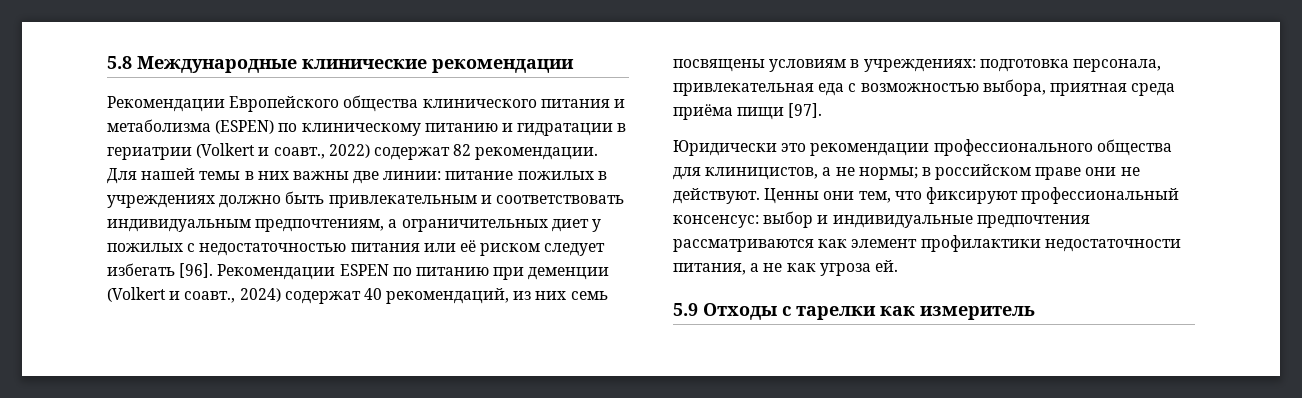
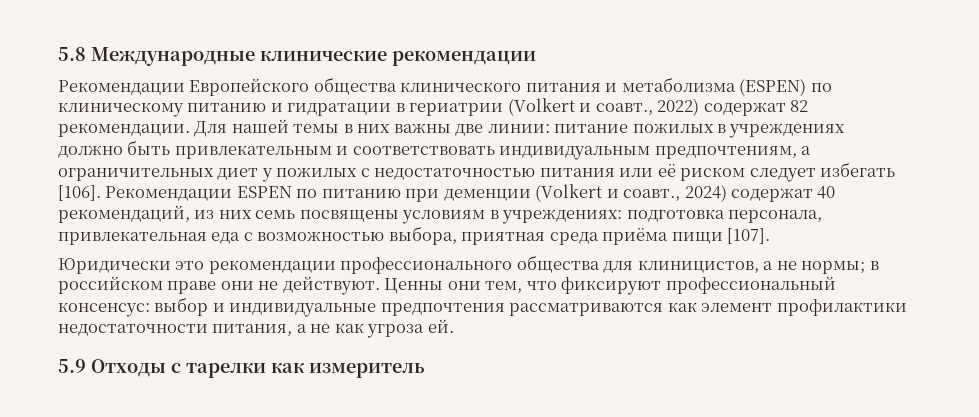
- Для нашей темы в них важны две линии: питание пожилых в учреждениях должно быть привлекательным и соответствовать индивидуальным предпочтениям, а ограничительных диет у пожилых с недостаточностью питания или её риском следует избегать [96].
+ Для нашей темы в них важны две линии: питание пожилых в учреждениях должно быть привлекательным и соответствовать индивидуальным предпочтениям, а ограничительных диет у пожилых с недостаточностью питания или её риском следует избегать [106].
- Рекомендации ESPEN по питанию при деменции (Volkert и соавт., 2024) содержат 40 рекомендаций, из них семь посвящены условиям в учреждениях: подготовка персонала, привлекательная еда с возможностью выбора, приятная среда приёма пищи [97].
+ Рекомендации ESPEN по питанию при деменции (Volkert и соавт., 2024) содержат 40 рекомендаций, из них семь посвящены условиям в учреждениях: подготовка персонала, привлекательная еда с возможностью выбора, приятная среда приёма пищи [107].

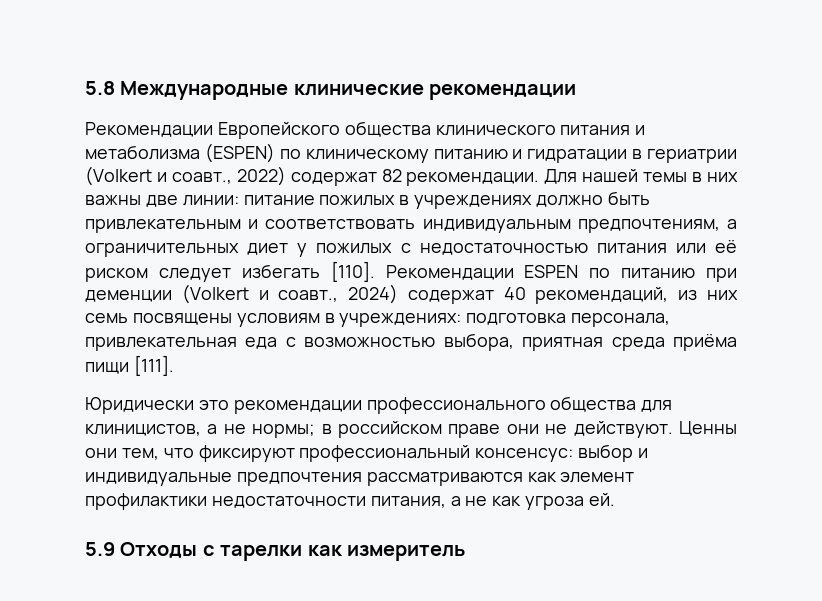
- Для нашей темы в них важны две линии: питание пожилых в учреждениях должно быть привлекательным и соответствовать индивидуальным предпочтениям, а ограничительных диет у пожилых с недостаточностью питания или её риском следует избегать [106].
+ Для нашей темы в них важны две линии: питание пожилых в учреждениях должно быть привлекательным и соответствовать индивидуальным предпочтениям, а ограничительных диет у пожилых с недостаточностью питания или её риском следует избегать [110].
- Рекомендации ESPEN по питанию при деменции (Volkert и соавт., 2024) содержат 40 рекомендаций, из них семь посвящены условиям в учреждениях: подготовка персонала, привлекательная еда с возможностью выбора, приятная среда приёма пищи [107].
+ Рекомендации ESPEN по питанию при деменции (Volkert и соавт., 2024) содержат 40 рекомендаций, из них семь посвящены условиям в учреждениях: подготовка персонала, привлекательная еда с возможностью выбора, приятная среда приёма пищи [111].

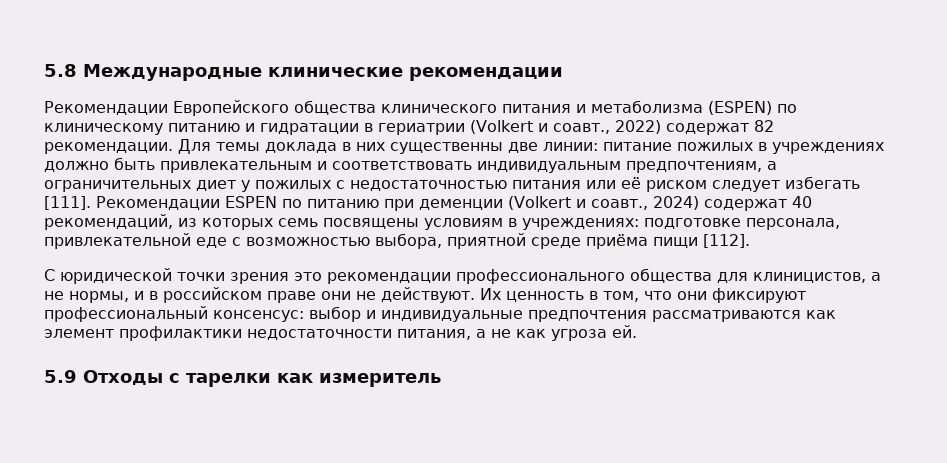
- Для нашей темы в них важны две линии: питание пожилых в учреждениях должно быть привлекательным и соответствовать индивидуальным предпочтениям, а ограничительных диет у пожилых с недостаточностью питания или её риском следует избегать [110].
+ Для темы доклада в них существенны две линии: питание пожилых в учреждениях должно быть привлекательным и соответствовать индивидуальным предпочтениям, а ограничительных диет у пожилых с недостаточностью питания или её риском следует избегать [111].
- Рекомендации ESPEN по питанию при деменции (Volkert и соавт., 2024) содержат 40 рекомендаций, из них семь посвящены условиям в учреждениях: подготовка персонала, привлекательная еда с возможностью выбора, приятная среда приёма пищи [111].
- Юридически это рекомендации профессионального общества для клиницистов, а не нормы; в российском праве они не действуют.
+ Рекомендации ESPEN по питанию при деменции (Volkert и соавт., 2024) содержат 40 рекомендаций, из которых семь посвящены условиям в учреждениях: подготовке персонала, привлекательной еде с возможностью выбора, приятной среде приёма пищи [112].
+ С юридической точки зрения это рекомендации профессионального общества для клиницистов, а не нормы, и в российском праве они не действуют.
- Ценны они тем, что фиксируют профессиональный консенсус: выбор и индивидуальные предпочтения рассматриваются как элемент профилактики недостаточности питания, а не как угроза ей.
+ Их ценность в том, что они фиксируют профессиональный консенсус: выбор и индивидуальные предпочтения рассматриваются как элемент профилактики недостаточности питания, а не как угроза ей.

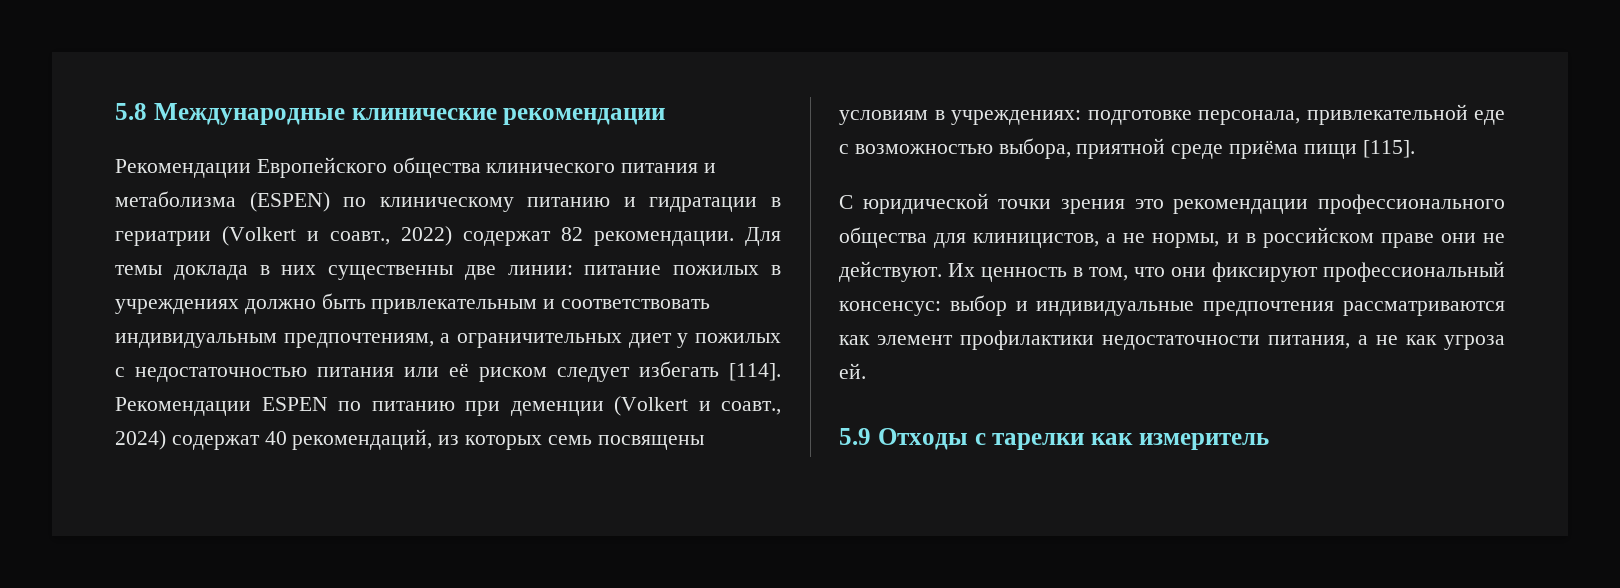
- Для темы доклада в них существенны две линии: питание пожилых в учреждениях должно быть привлекательным и соответствовать индивидуальным предпочтениям, а ограничительных диет у пожилых с недостаточностью питания или её риском следует избегать [111].
+ Для темы доклада в них существенны две линии: питание пожилых в учреждениях должно быть привлекательным и соответствовать индивидуальным предпочтениям, а ограничительных диет у пожилых с недостаточностью питания или её риском следует избегать [114].
- Рекомендации ESPEN по питанию при деменции (Volkert и соавт., 2024) содержат 40 рекомендаций, из которых семь посвящены условиям в учреждениях: подготовке персонала, привлекательной еде с возможностью выбора, приятной среде приёма пищи [112].
+ Рекомендации ESPEN по питанию при деменции (Volkert и соавт., 2024) содержат 40 рекомендаций, из которых семь посвящены условиям в учреждениях: подготовке персонала, привлекательной еде с возможностью выбора, приятной среде приёма пищи [115].

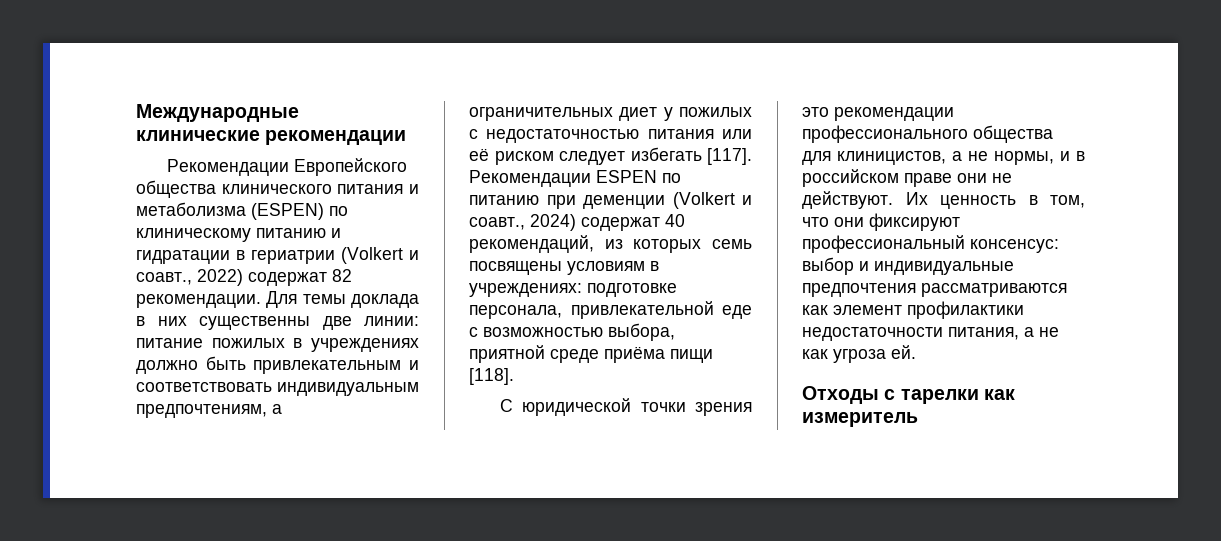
- 5.8 Международные клинические рекомендации
+ Международные клинические рекомендации
- Для темы доклада в них существенны две линии: питание пожилых в учреждениях должно быть привлекательным и соответствовать индивидуальным предпочтениям, а ограничительных диет у пожилых с недостаточностью питания или её риском следует избегать [114].
+ Для темы доклада в них существенны две линии: питание пожилых в учреждениях должно быть привлекательным и соответствовать индивидуальным предпочтениям, а ограничительных диет у пожилых с недостаточностью питания или её риском следует избегать [117].
- Рекомендации ESPEN по питанию при деменции (Volkert и соавт., 2024) содержат 40 рекомендаций, из которых семь посвящены условиям в учреждениях: подготовке персонала, привлекательной еде с возможностью выбора, приятной среде приёма пищи [115].
+ Рекомендации ESPEN по питанию при деменции (Volkert и соавт., 2024) содержат 40 рекомендаций, из которых семь посвящены условиям в учреждениях: подготовке персонала, привлекательной еде с возможностью выбора, приятной среде приёма пищи [118].
- 5.9 Отходы с тарелки как измеритель
+ Отходы с тарелки как измеритель

